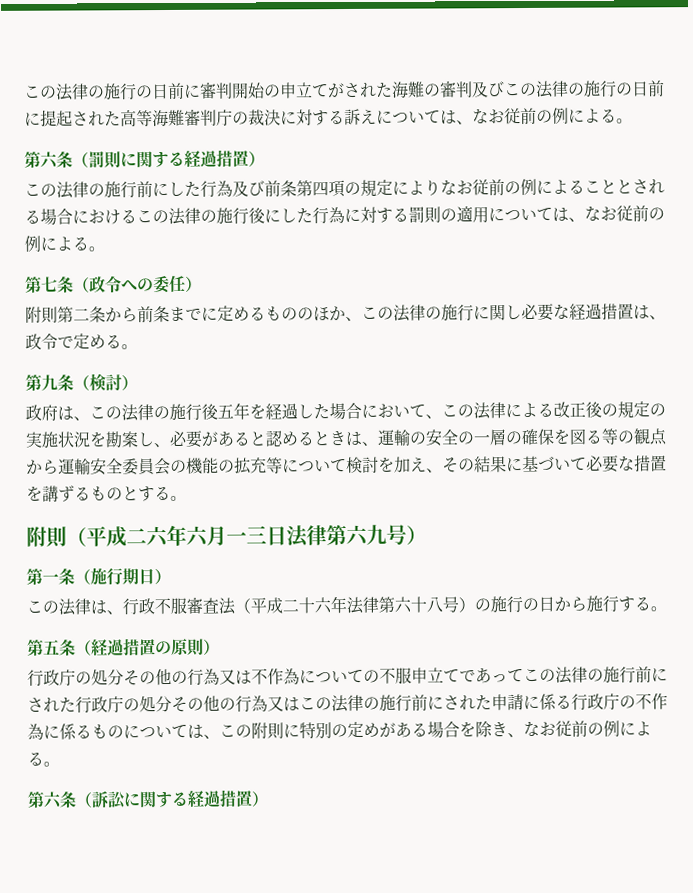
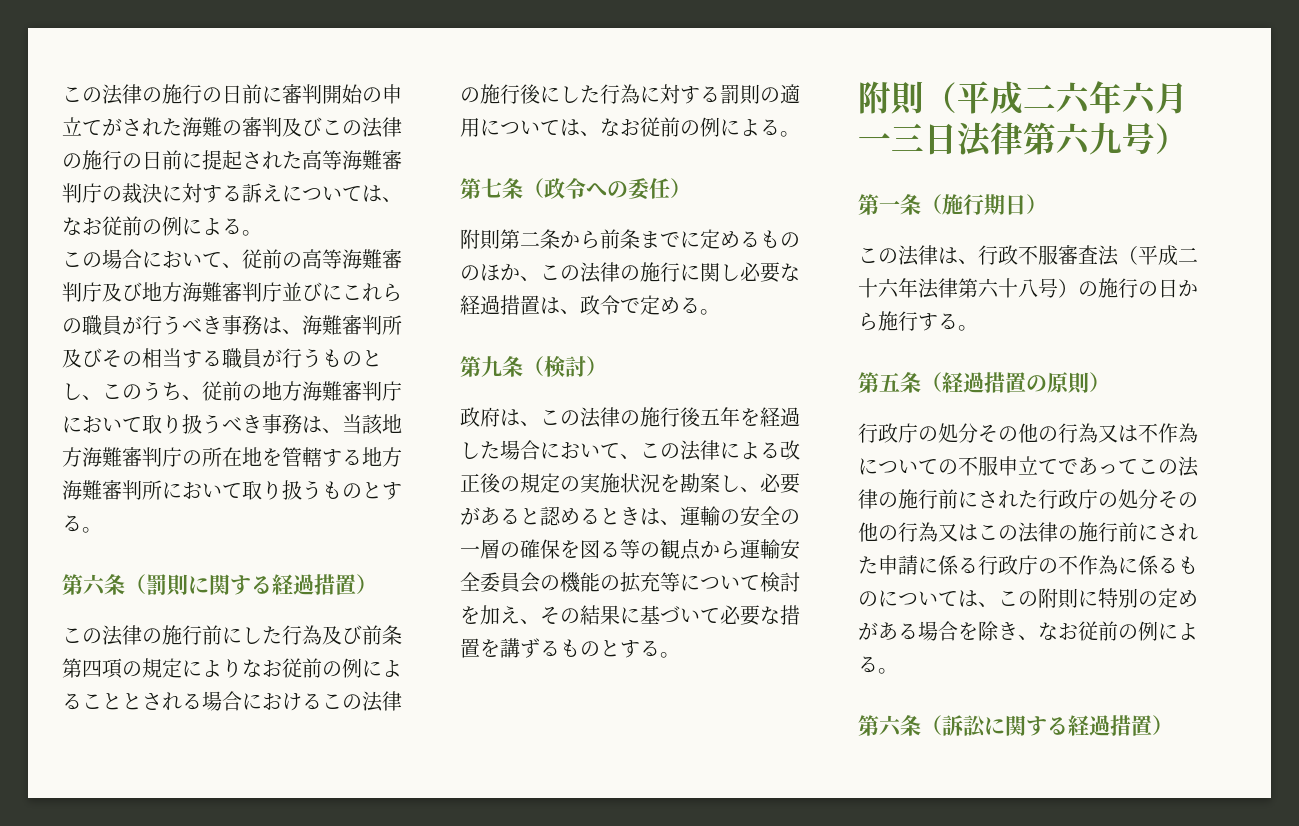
+ この場合において、従前の高等海難審判庁及び地方海難審判庁並びにこれらの職員が行うべき事務は、海難審判所及びその相当する職員が行うものとし、このうち、従前の地方海難審判庁において取り扱うべき事務は、当該地方海難審判庁の所在地を管轄する地方海難審判所において取り扱うものとする。

